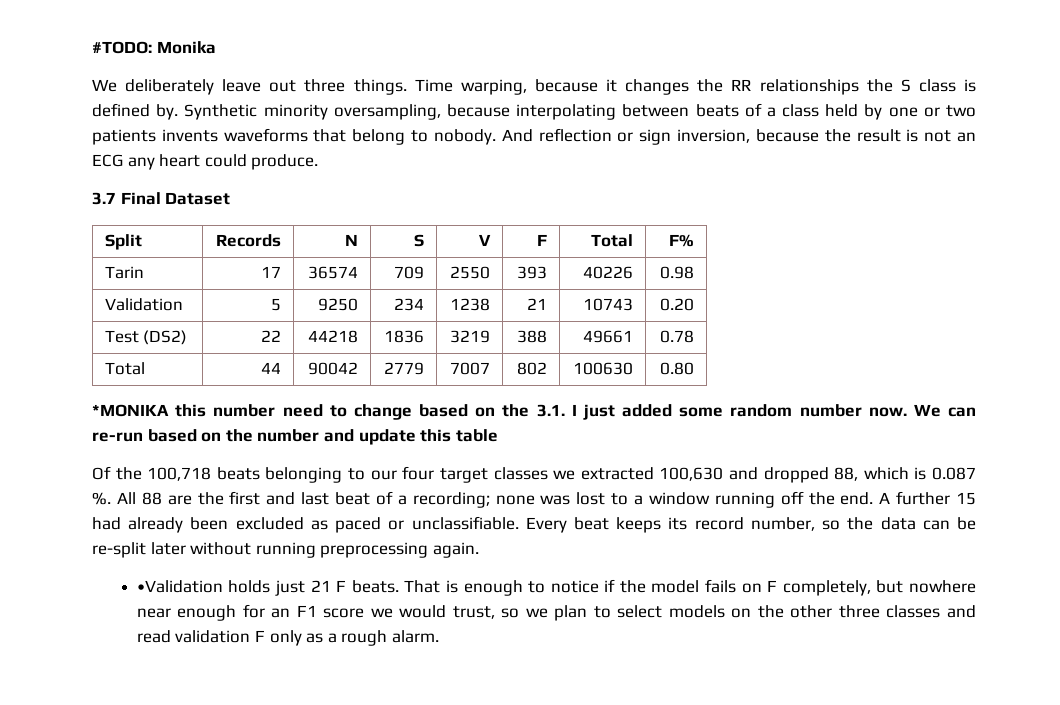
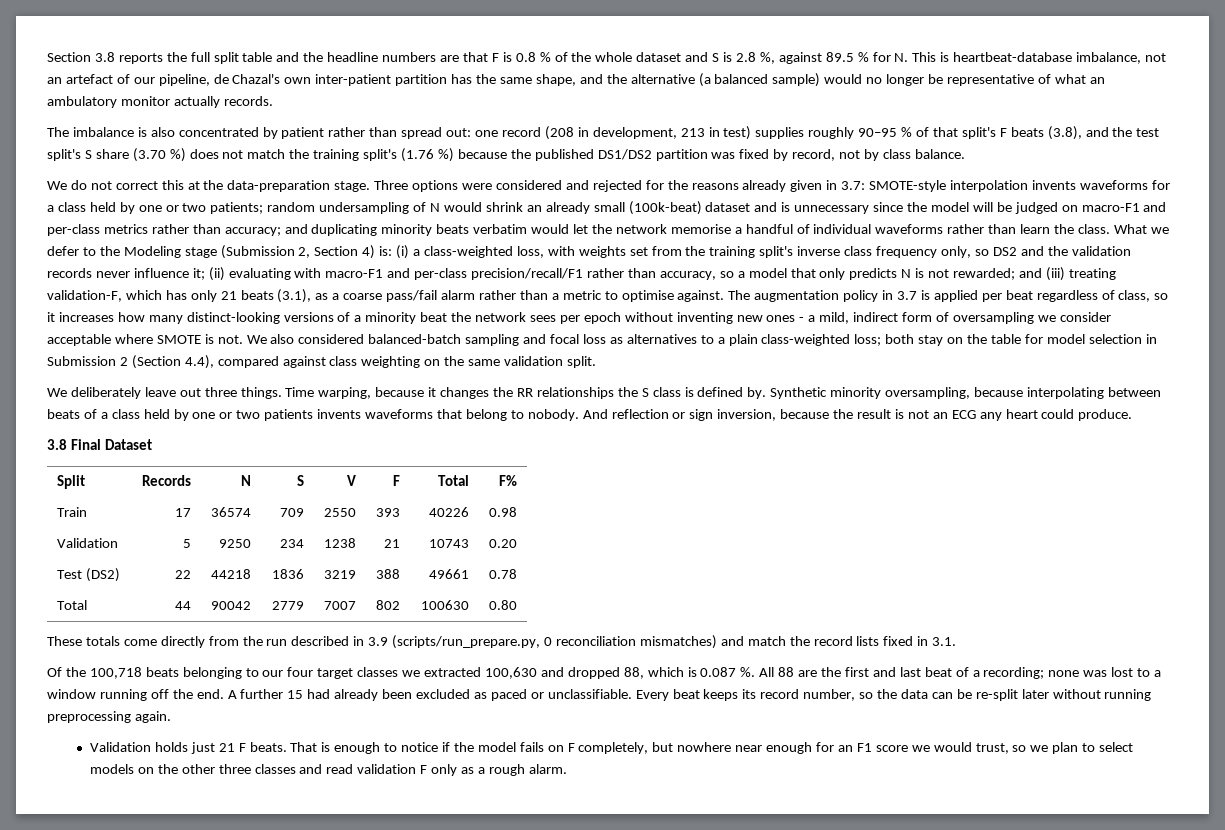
- #TODO: Monika
+ Section 3.8 reports the full split table and the headline numbers are that F is 0.8 % of the whole dataset and S is 2.8 %, against 89.5 % for N. This is heartbeat-database imbalance, not an artefact of our pipeline, de Chazal's own inter-patient partition has the same shape, and the alternative (a balanced sample) would no longer be representative of what an ambulatory monitor actually records.
+ The imbalance is also concentrated by patient rather than spread out: one record (208 in development, 213 in test) supplies roughly 90–95 % of that split's F beats (3.8), and the test split's S share (3.70 %) does not match the training split's (1.76 %) because the published DS1/DS2 partition was fixed by record, not by class balance.
+ We do not correct this at the data-preparation stage. Three options were considered and rejected for the reasons already given in 3.7: SMOTE-style interpolation invents waveforms for a class held by one or two patients; random undersampling of N would shrink an already small (100k-beat) dataset and is unnecessary since the model will be judged on macro-F1 and per-class metrics rather than accuracy; and duplicating minority beats verbatim would let the network memorise a handful of individual waveforms rather than learn the class. What we defer to the Modeling stage (Submission 2, Section 4) is: (i) a class-weighted loss, with weights set from the training split's inverse class frequency only, so DS2 and the validation records never influence it; (ii) evaluating with macro-F1 and per-class precision/recall/F1 rather than accuracy, so a model that only predicts N is not rewarded; and (iii) treating validation-F, which has only 21 beats (3.1), as a coarse pass/fail alarm rather than a metric to optimise against. The augmentation policy in 3.7 is applied per beat regardless of class, so it increases how many distinct-looking versions of a minority beat the network sees per epoch without inventing new ones - a mild, indirect form of oversampling we consider acceptable where SMOTE is not. We also considered balanced-batch sampling and focal loss as alternatives to a plain class-weighted loss; both stay on the table for model selection in Submission 2 (Section 4.4), compared against class weighting on the same validation split.
- 3.7 Final Dataset
+ 3.8 Final Dataset
- Tarin | 17 | 36574 | 709 | 2550 | 393 | 40226 | 0.98
+ Train | 17 | 36574 | 709 | 2550 | 393 | 40226 | 0.98
- *MONIKA this number need to change based on the 3.1. I just added some random number now. We can re-run based on the number and update this table
+ These totals come directly from the run described in 3.9 (scripts/run_prepare.py, 0 reconciliation mismatches) and match the record lists fixed in 3.1.
- •Validation holds just 21 F beats.
+ Validation holds just 21 F beats.

